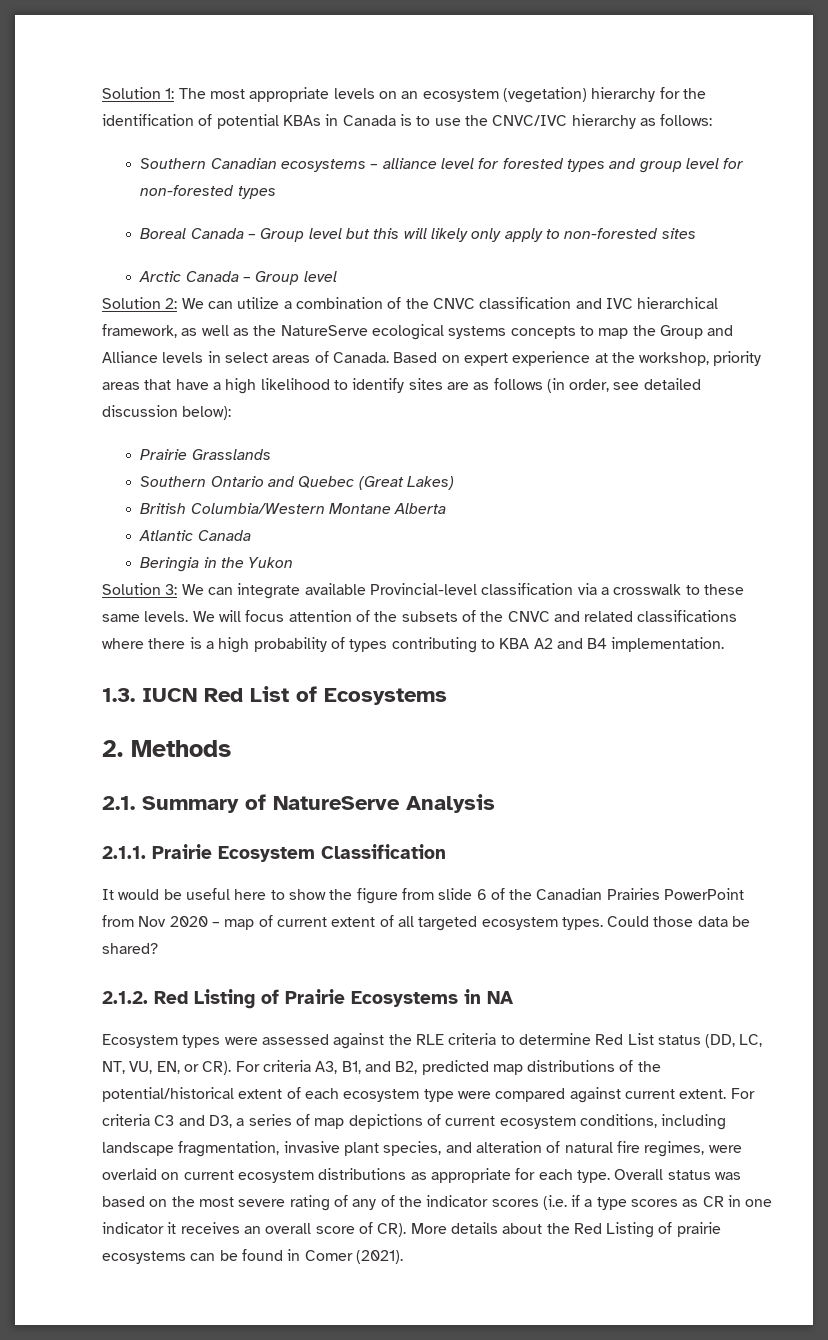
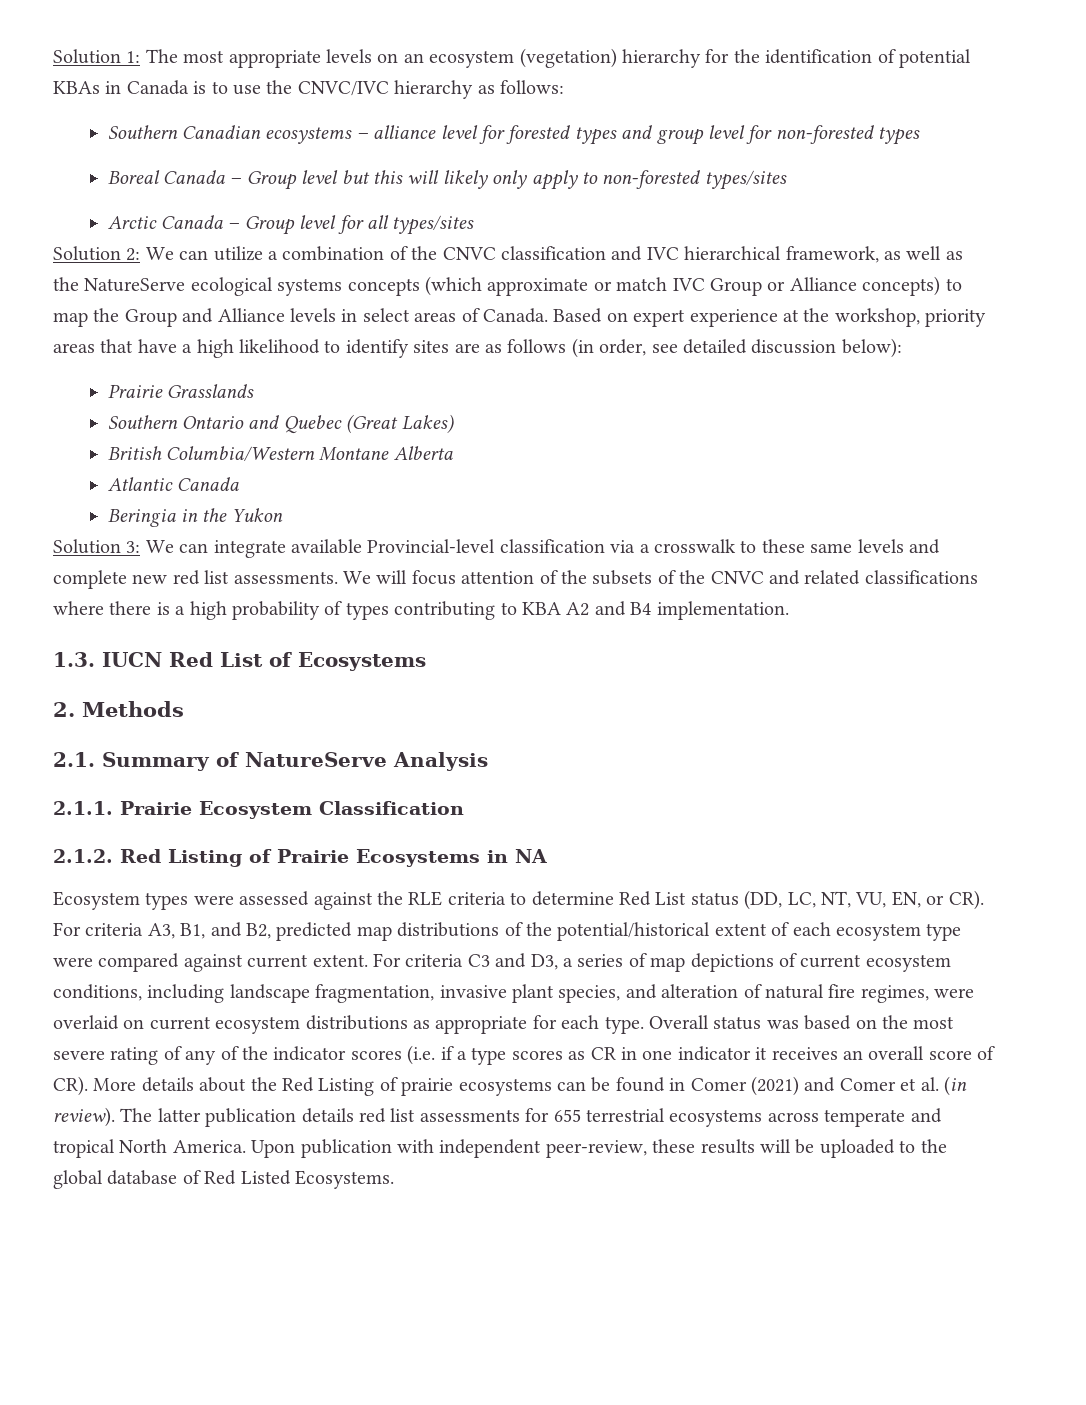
- Boreal Canada – Group level but this will likely only apply to non-forested sites
+ Boreal Canada – Group level but this will likely only apply to non-forested types/sites
- Arctic Canada – Group level
+ Arctic Canada – Group level for all types/sites
- Solution 2: We can utilize a combination of the CNVC classification and IVC hierarchical framework, as well as the NatureServe ecological systems concepts to map the Group and Alliance levels in select areas of Canada.
+ Solution 2: We can utilize a combination of the CNVC classification and IVC hierarchical framework, as well as the NatureServe ecological systems concepts (which approximate or match IVC Group or Alliance concepts) to map the Group and Alliance levels in select areas of Canada.
- Solution 3: We can integrate available Provincial-level classification via a crosswalk to these same levels.
+ Solution 3: We can integrate available Provincial-level classification via a crosswalk to these same levels and complete new red list assessments.
- It would be useful here to show the figure from slide 6 of the Canadian Prairies PowerPoint from Nov 2020 – map of current extent of all targeted ecosystem types. Could those data be shared?
- Overall status was based on the most severe rating of any of the indicator scores (i.e. if a type scores as CR in one indicator it receives an overall score of CR). More details about the Red Listing of prairie ecosystems can be found in Comer (2021).
+ Overall status was based on the most severe rating of any of the indicator scores (i.e. if a type scores as CR in one indicator it receives an overall score of CR). More details about the Red Listing of prairie ecosystems can be found in Comer (2021) and Comer et al. (in review). The latter publication details red list assessments for 655 terrestrial ecosystems across temperate and tropical North America. Upon publication with independent peer-review, these results will be uploaded to the global database of Red Listed Ecosystems.

